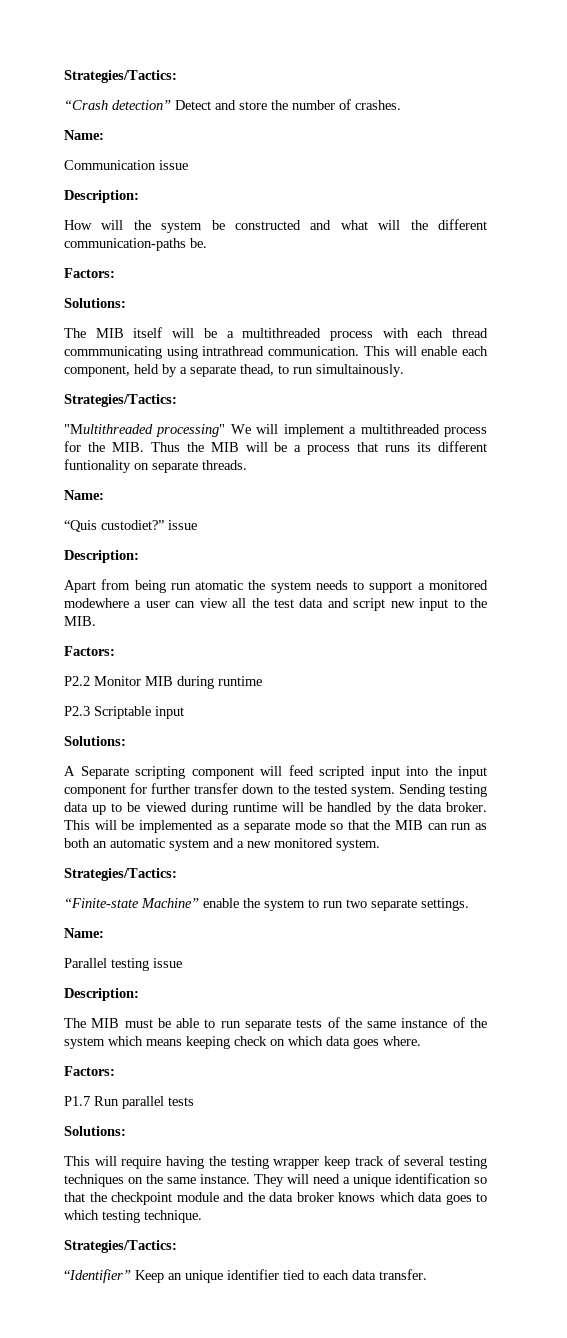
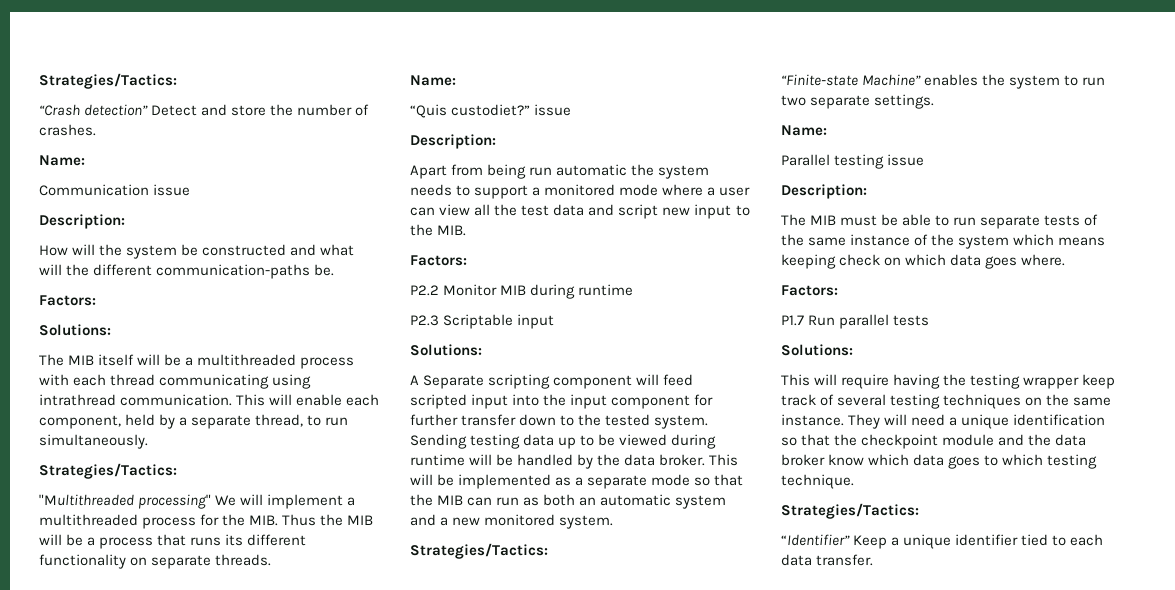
- The MIB itself will be a multithreaded process with each thread commmunicating using intrathread communication.
+ The MIB itself will be a multithreaded process with each thread communicating using intrathread communication.
- This will enable each component, held by a separate thead, to run simultainously.
+ This will enable each component, held by a separate thread, to run simultaneously.
- "Multithreaded processing" We will implement a multithreaded process for the MIB. Thus the MIB will be a process that runs its different funtionality on separate threads.
+ "Multithreaded processing" We will implement a multithreaded process for the MIB. Thus the MIB will be a process that runs its different functionality on separate threads.
- Apart from being run atomatic the system needs to support a monitored modewhere a user can view all the test data and script new input to the MIB.
+ Apart from being run automatic the system needs to support a monitored mode where a user can view all the test data and script new input to the MIB.
- “Finite-state Machine” enable the system to run two separate settings.
+ “Finite-state Machine” enables the system to run two separate settings.
- They will need a unique identification so that the checkpoint module and the data broker knows which data goes to which testing technique.
+ They will need a unique identification so that the checkpoint module and the data broker know which data goes to which testing technique.
- “Identifier” Keep an unique identifier tied to each data transfer.
+ “Identifier” Keep a unique identifier tied to each data transfer.

